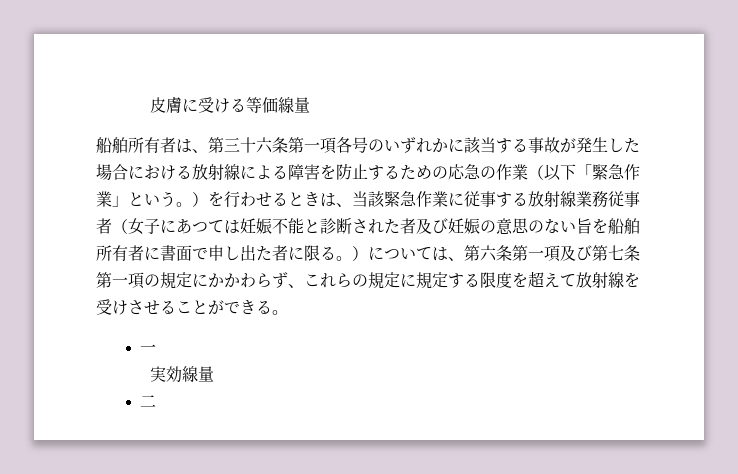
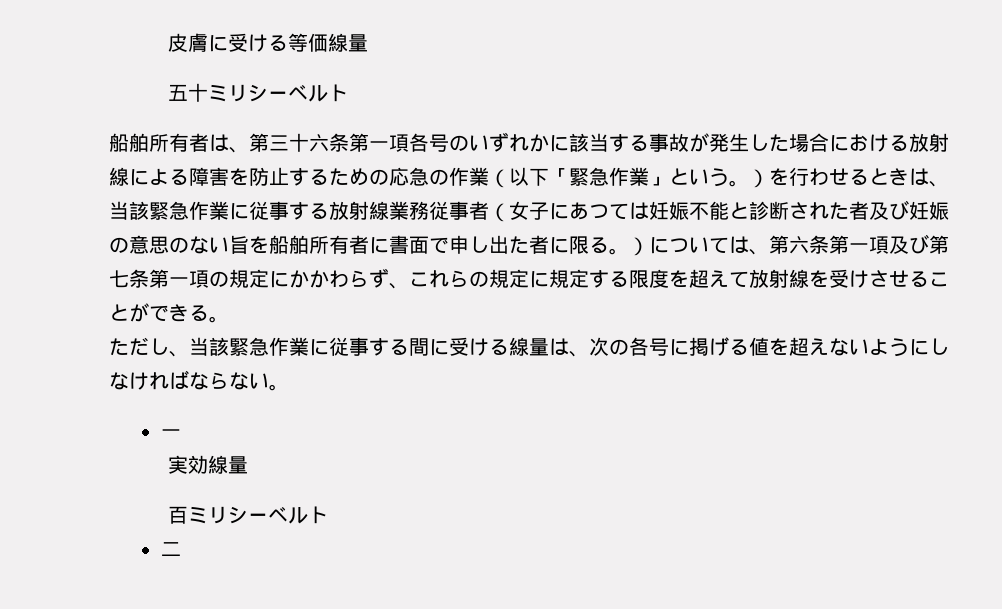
+ 五十ミリシーベルト
+ ただし、当該緊急作業に従事する間に受ける線量は、次の各号に掲げる値を超えないようにしなければならない。
+ 百ミリシーベルト

